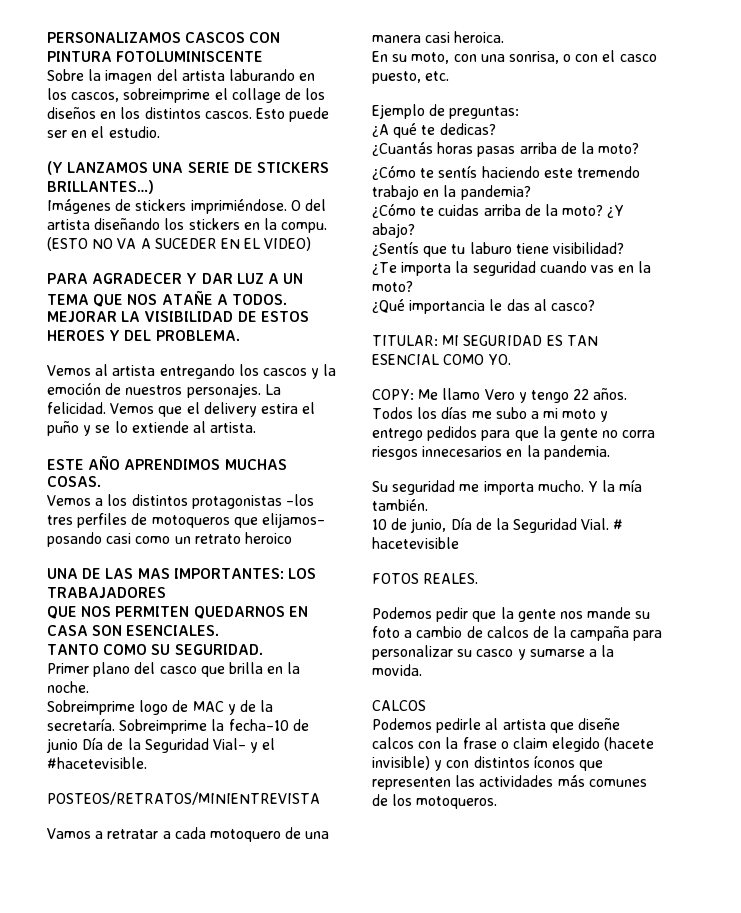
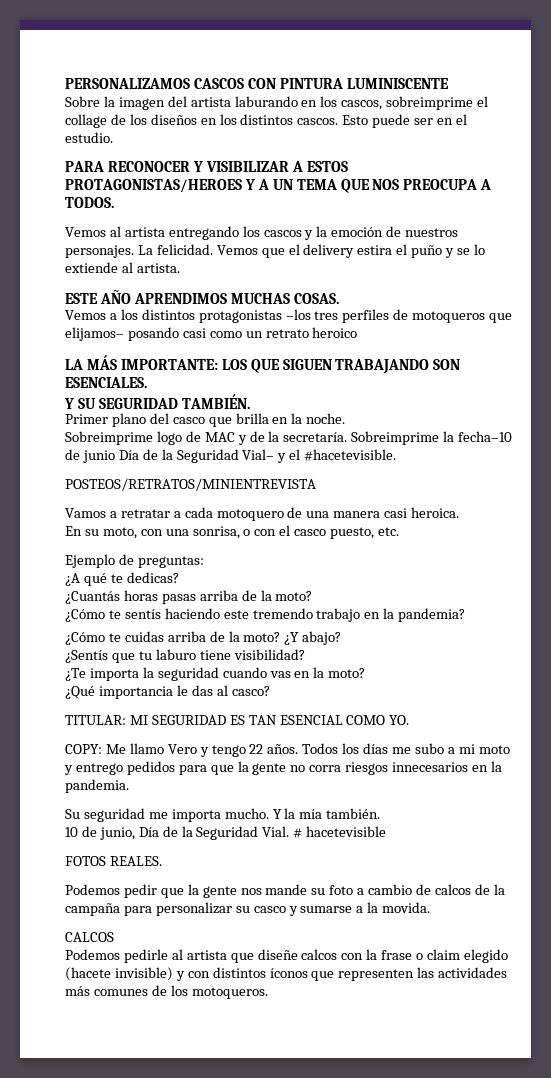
- PERSONALIZAMOS CASCOS CON PINTURA FOTOLUMINISCENTE
+ PERSONALIZAMOS CASCOS CON PINTURA LUMINISCENTE
- (Y LANZAMOS UNA SERIE DE STICKERS BRILLANTES…)
- Imágenes de stickers imprimiéndose. O del artista diseñando los stickers en la compu. (ESTO NO VA A SUCEDER EN EL VIDEO)
- PARA AGRADECER Y DAR LUZ A UN TEMA QUE NOS ATAÑE A TODOS. MEJORAR LA VISIBILIDAD DE ESTOS HEROES Y DEL PROBLEMA.
+ PARA RECONOCER Y VISIBILIZAR A ESTOS PROTAGONISTAS/HEROES Y A UN TEMA QUE NOS PREOCUPA A TODOS.
- UNA DE LAS MAS IMPORTANTES: LOS TRABAJADORES
- QUE NOS PERMITEN QUEDARNOS EN CASA SON ESENCIALES.
- TANTO COMO SU SEGURIDAD.
+ LA MÁS IMPORTANTE: LOS QUE SIGUEN TRABAJANDO SON ESENCIALES.
+ Y SU SEGURIDAD TAMBIÉN.

